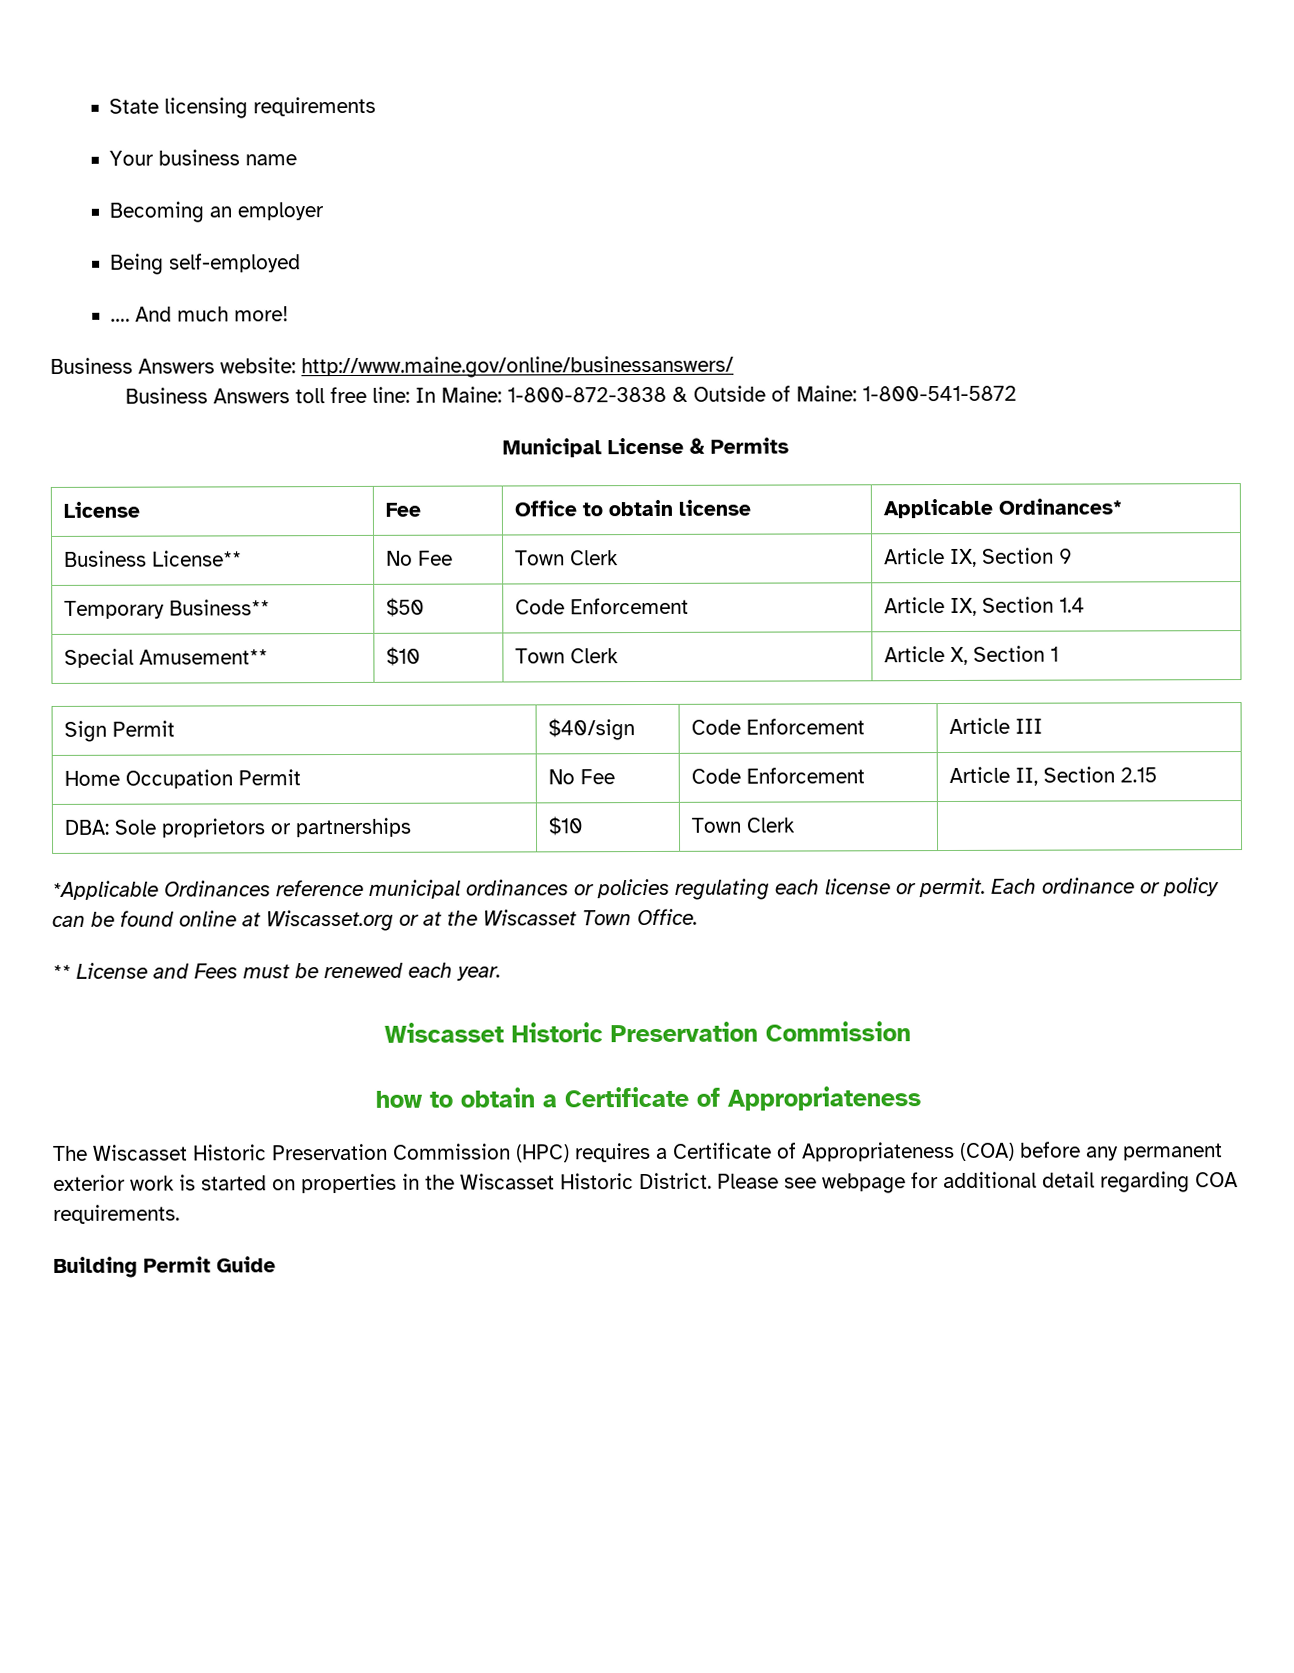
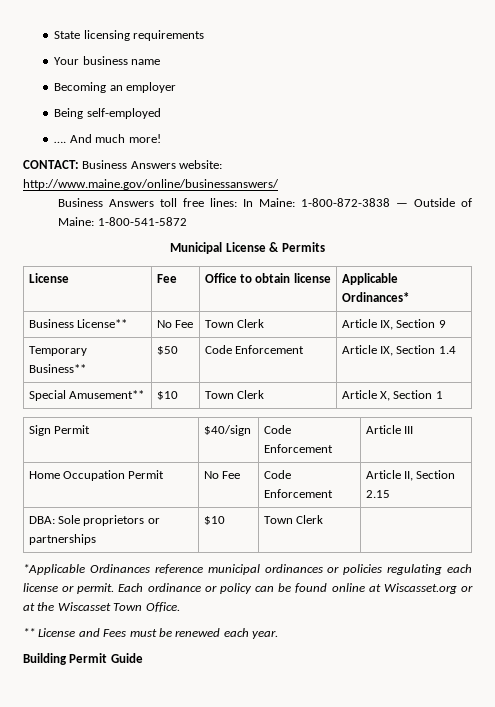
- Business Answers website: http://www.maine.gov/online/businessanswers/
+ CONTACT: Business Answers website: http://www.maine.gov/online/businessanswers/
- Business Answers toll free line: In Maine: 1-800-872-3838 & Outside of Maine: 1-800-541-5872
+ Business Answers toll free lines: In Maine: 1-800-872-3838 — Outside of Maine: 1-800-541-5872
  ** License and Fees must be renewed each year.
- Wiscasset Historic Preservation Commission
- how to obtain a Certificate of Appropriateness
- The Wiscasset Historic Preservation Commission (HPC) requires a Certificate of Appropriateness (COA) before any permanent exterior work is started on properties in the Wiscasset Historic District. Please see webpage for additional detail regarding COA requirements.

